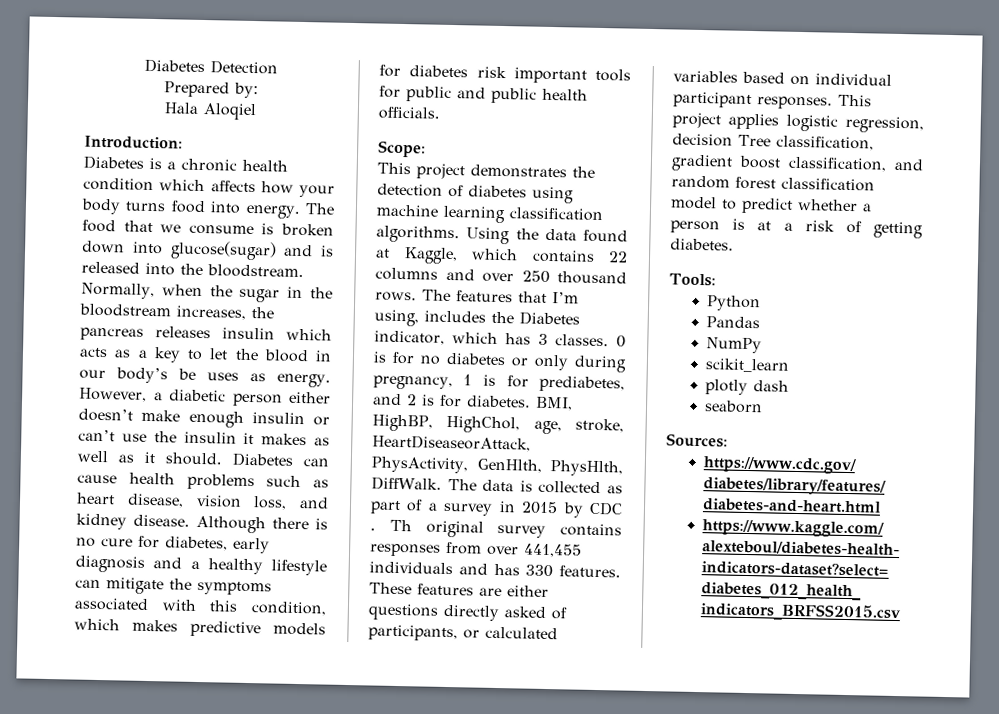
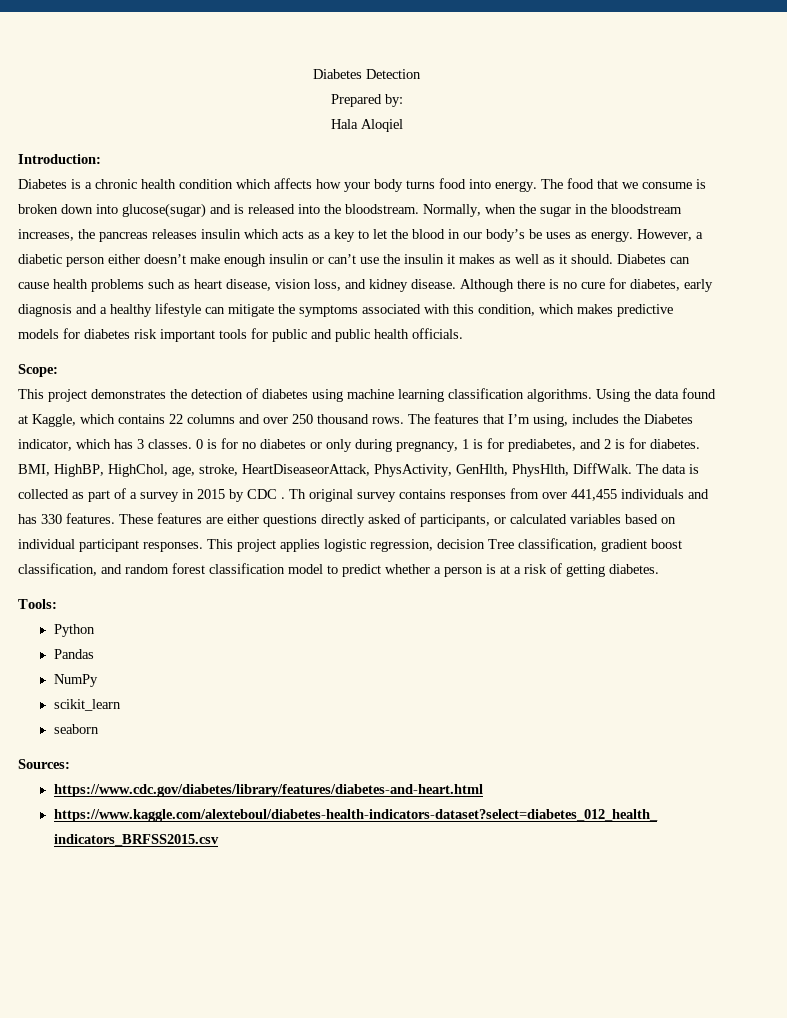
- plotly dash

